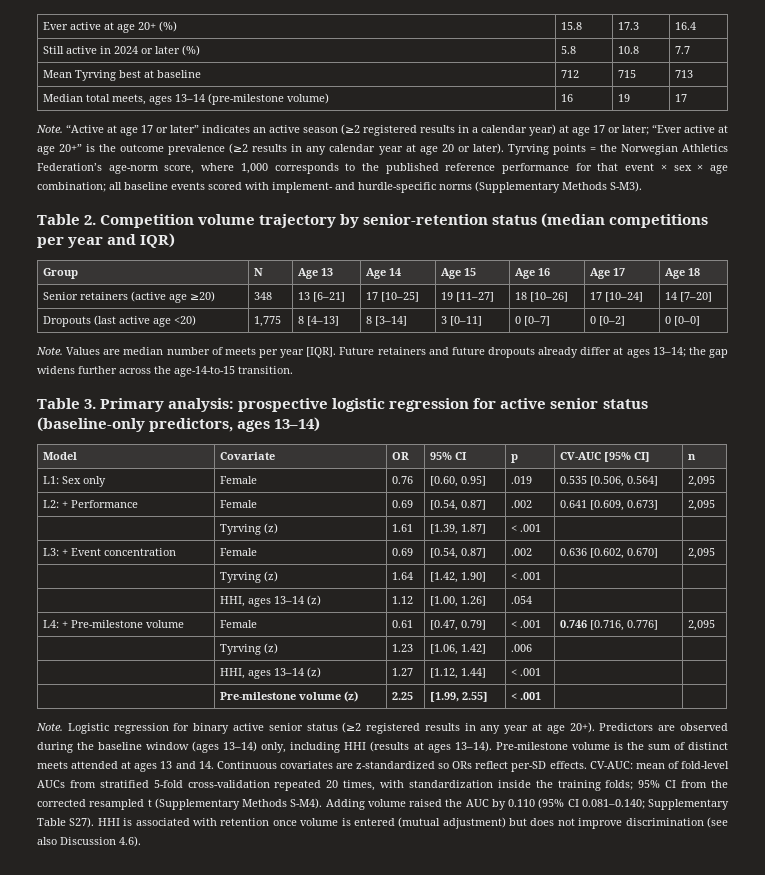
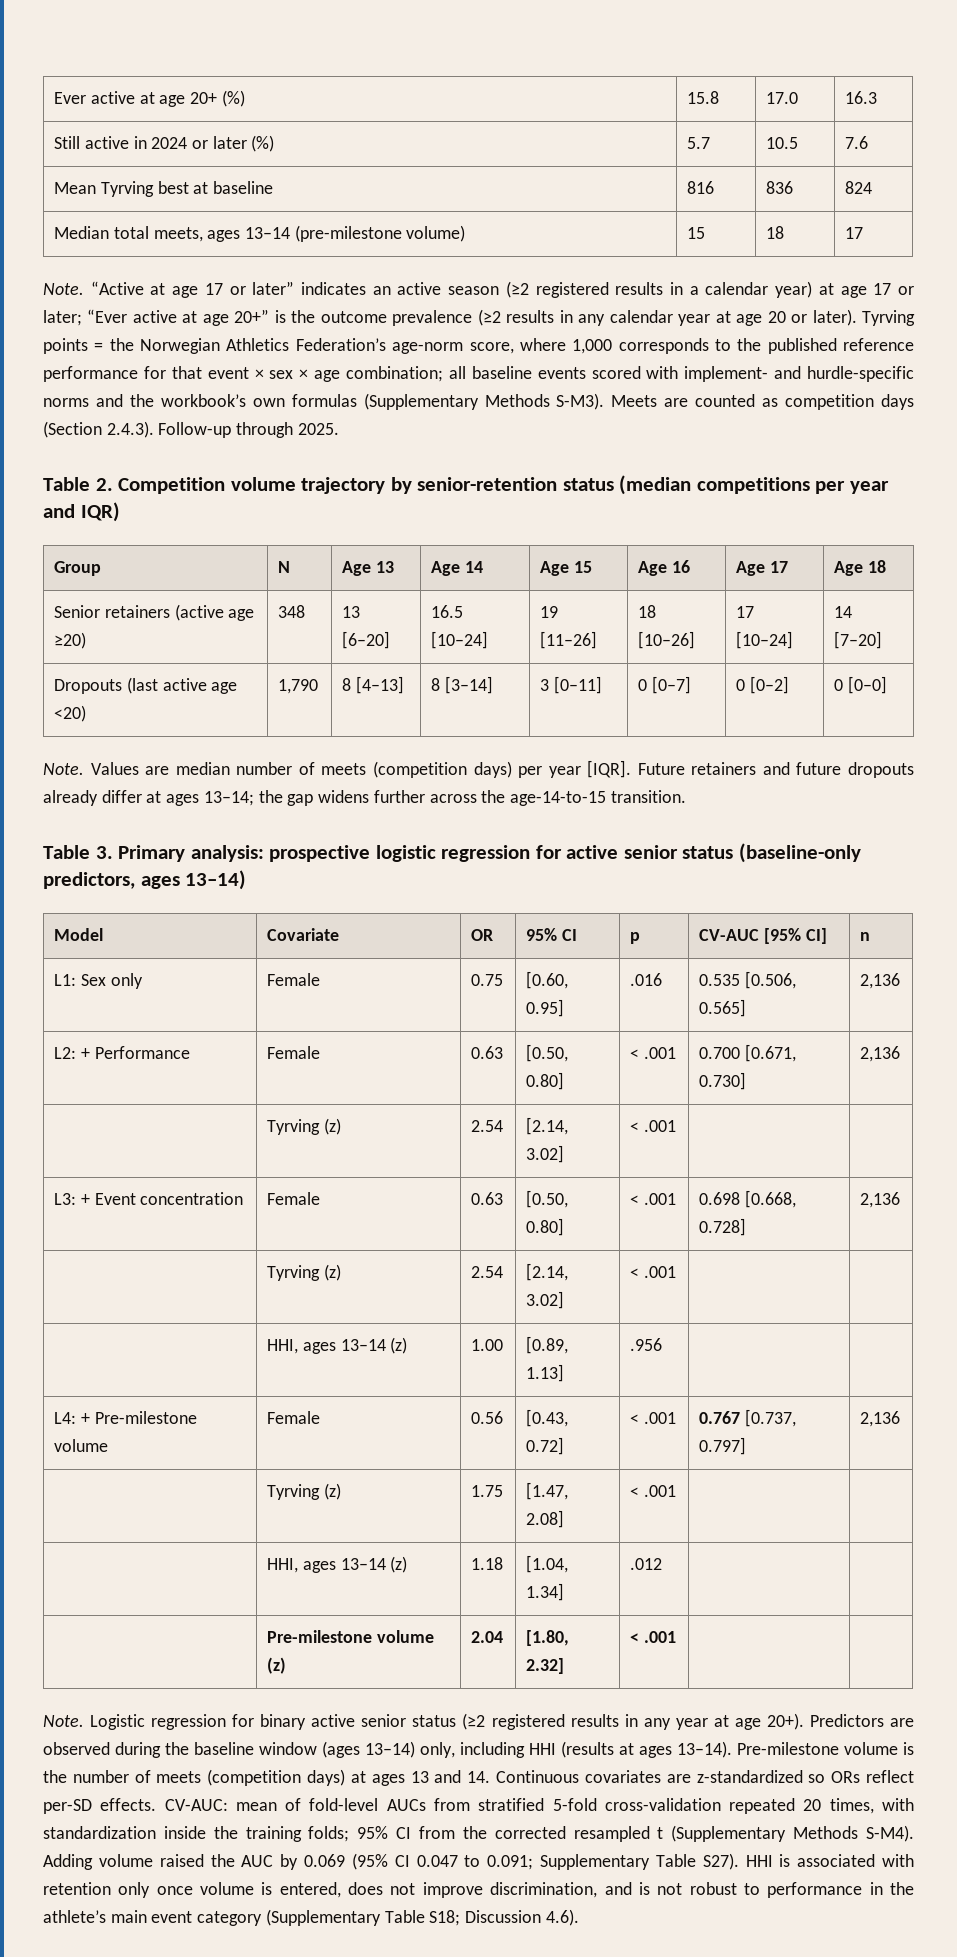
- Ever active at age 20+ (%) | 15.8 | 17.3 | 16.4
+ Ever active at age 20+ (%) | 15.8 | 17.0 | 16.3
- Still active in 2024 or later (%) | 5.8 | 10.8 | 7.7
+ Still active in 2024 or later (%) | 5.7 | 10.5 | 7.6
- Mean Tyrving best at baseline | 712 | 715 | 713
+ Mean Tyrving best at baseline | 816 | 836 | 824
- Median total meets, ages 13–14 (pre-milestone volume) | 16 | 19 | 17
+ Median total meets, ages 13–14 (pre-milestone volume) | 15 | 18 | 17
- Tyrving points = the Norwegian Athletics Federation’s age-norm score, where 1,000 corresponds to the published reference performance for that event × sex × age combination; all baseline events scored with implement- and hurdle-specific norms (Supplementary Methods S-M3).
+ Tyrving points = the Norwegian Athletics Federation’s age-norm score, where 1,000 corresponds to the published reference performance for that event × sex × age combination; all baseline events scored with implement- and hurdle-specific norms and the workbook’s own formulas (Supplementary Methods S-M3). Meets are counted as competition days (Section 2.4.3). Follow-up through 2025.
- Senior retainers (active age ≥20) | 348 | 13 [6–21] | 17 [10–25] | 19 [11–27] | 18 [10–26] | 17 [10–24] | 14 [7–20]
+ Senior retainers (active age ≥20) | 348 | 13 [6–20] | 16.5 [10–24] | 19 [11–26] | 18 [10–26] | 17 [10–24] | 14 [7–20]
- Dropouts (last active age <20) | 1,775 | 8 [4–13] | 8 [3–14] | 3 [0–11] | 0 [0–7] | 0 [0–2] | 0 [0–0]
+ Dropouts (last active age <20) | 1,790 | 8 [4–13] | 8 [3–14] | 3 [0–11] | 0 [0–7] | 0 [0–2] | 0 [0–0]
- Values are median number of meets per year [IQR].
+ Values are median number of meets (competition days) per year [IQR].
- L1: Sex only | Female | 0.76 | [0.60, 0.95] | .019 | 0.535 [0.506, 0.564] | 2,095
+ L1: Sex only | Female | 0.75 | [0.60, 0.95] | .016 | 0.535 [0.506, 0.565] | 2,136
- L2: + Performance | Female | 0.69 | [0.54, 0.87] | .002 | 0.641 [0.609, 0.673] | 2,095
- | Tyrving (z) | 1.61 | [1.39, 1.87] | < .001 | |
+ L2: + Performance | Female | 0.63 | [0.50, 0.80] | < .001 | 0.700 [0.671, 0.730] | 2,136
+ | Tyrving (z) | 2.54 | [2.14, 3.02] | < .001 | |
- L3: + Event concentration | Female | 0.69 | [0.54, 0.87] | .002 | 0.636 [0.602, 0.670] | 2,095
- | Tyrving (z) | 1.64 | [1.42, 1.90] | < .001 | |
- | HHI, ages 13–14 (z) | 1.12 | [1.00, 1.26] | .054 | |
+ L3: + Event concentration | Female | 0.63 | [0.50, 0.80] | < .001 | 0.698 [0.668, 0.728] | 2,136
+ | Tyrving (z) | 2.54 | [2.14, 3.02] | < .001 | |
+ | HHI, ages 13–14 (z) | 1.00 | [0.89, 1.13] | .956 | |
- L4: + Pre-milestone volume | Female | 0.61 | [0.47, 0.79] | < .001 | 0.746 [0.716, 0.776] | 2,095
- | Tyrving (z) | 1.23 | [1.06, 1.42] | .006 | |
- | HHI, ages 13–14 (z) | 1.27 | [1.12, 1.44] | < .001 | |
+ L4: + Pre-milestone volume | Female | 0.56 | [0.43, 0.72] | < .001 | 0.767 [0.737, 0.797] | 2,136
+ | Tyrving (z) | 1.75 | [1.47, 2.08] | < .001 | |
+ | HHI, ages 13–14 (z) | 1.18 | [1.04, 1.34] | .012 | |
- | Pre-milestone volume (z) | 2.25 | [1.99, 2.55] | < .001 | |
+ | Pre-milestone volume (z) | 2.04 | [1.80, 2.32] | < .001 | |
- Pre-milestone volume is the sum of distinct meets attended at ages 13 and 14. Continuous covariates are z-standardized so ORs reflect per-SD effects.
+ Pre-milestone volume is the number of meets (competition days) at ages 13 and 14. Continuous covariates are z-standardized so ORs reflect per-SD effects.
- Adding volume raised the AUC by 0.110 (95% CI 0.081–0.140; Supplementary Table S27).
+ Adding volume raised the AUC by 0.069 (95% CI 0.047 to 0.091; Supplementary Table S27).
- HHI is associated with retention once volume is entered (mutual adjustment) but does not improve discrimination (see also Discussion 4.6).
+ HHI is associated with retention only once volume is entered, does not improve discrimination, and is not robust to performance in the athlete’s main event category (Supplementary Table S18; Discussion 4.6).

